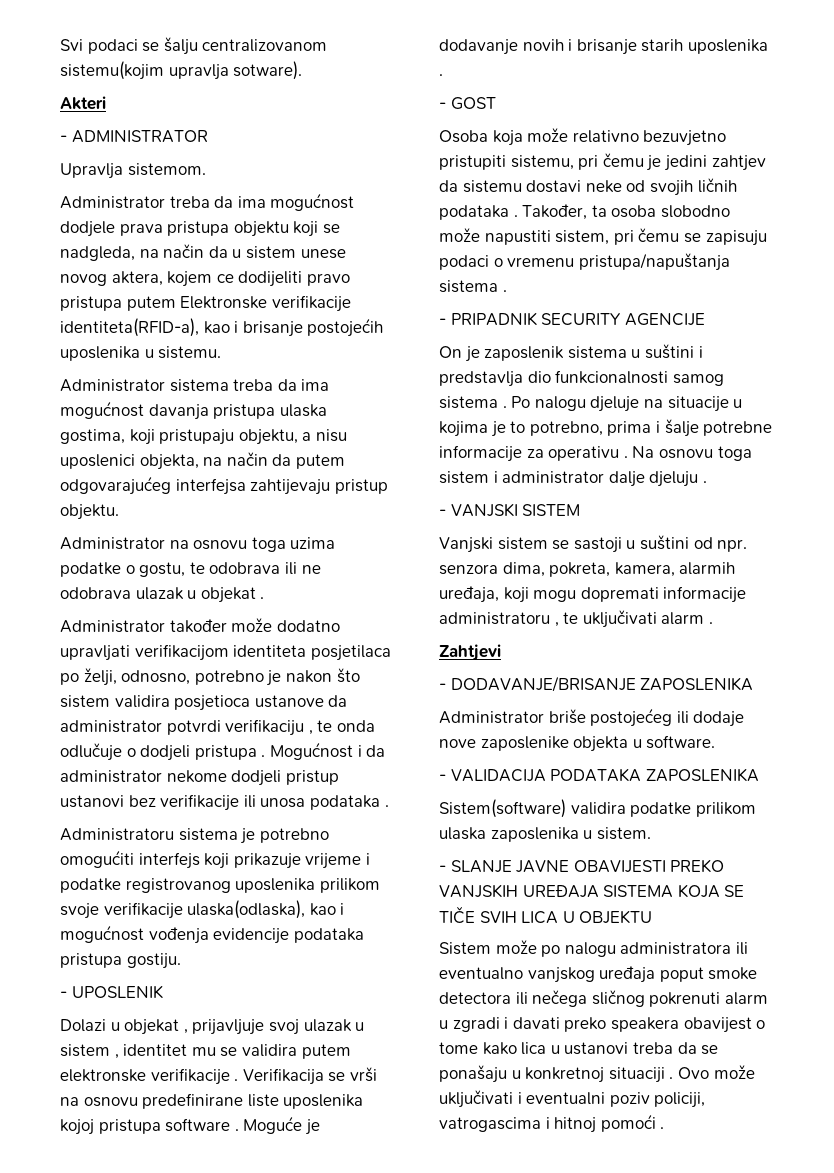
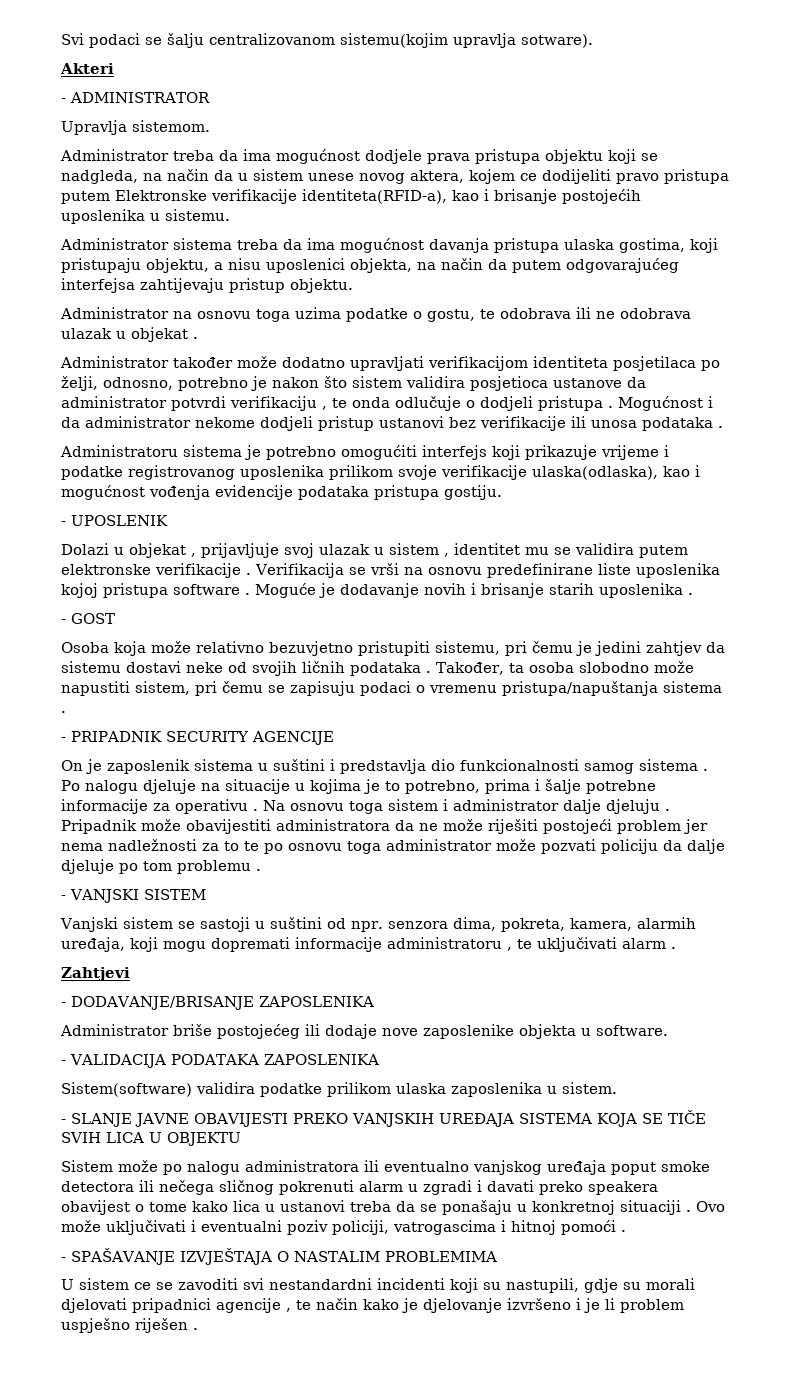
+ Pripadnik može obavijestiti administratora da ne može riješiti postojeći problem jer nema nadležnosti za to te po osnovu toga administrator može pozvati policiju da dalje djeluje po tom problemu .
+ - SPAŠAVANJE IZVJEŠTAJA O NASTALIM PROBLEMIMA
+ U sistem ce se zavoditi svi nestandardni incidenti koji su nastupili, gdje su morali djelovati pripadnici agencije , te način kako je djelovanje izvršeno i je li problem uspješno riješen .

